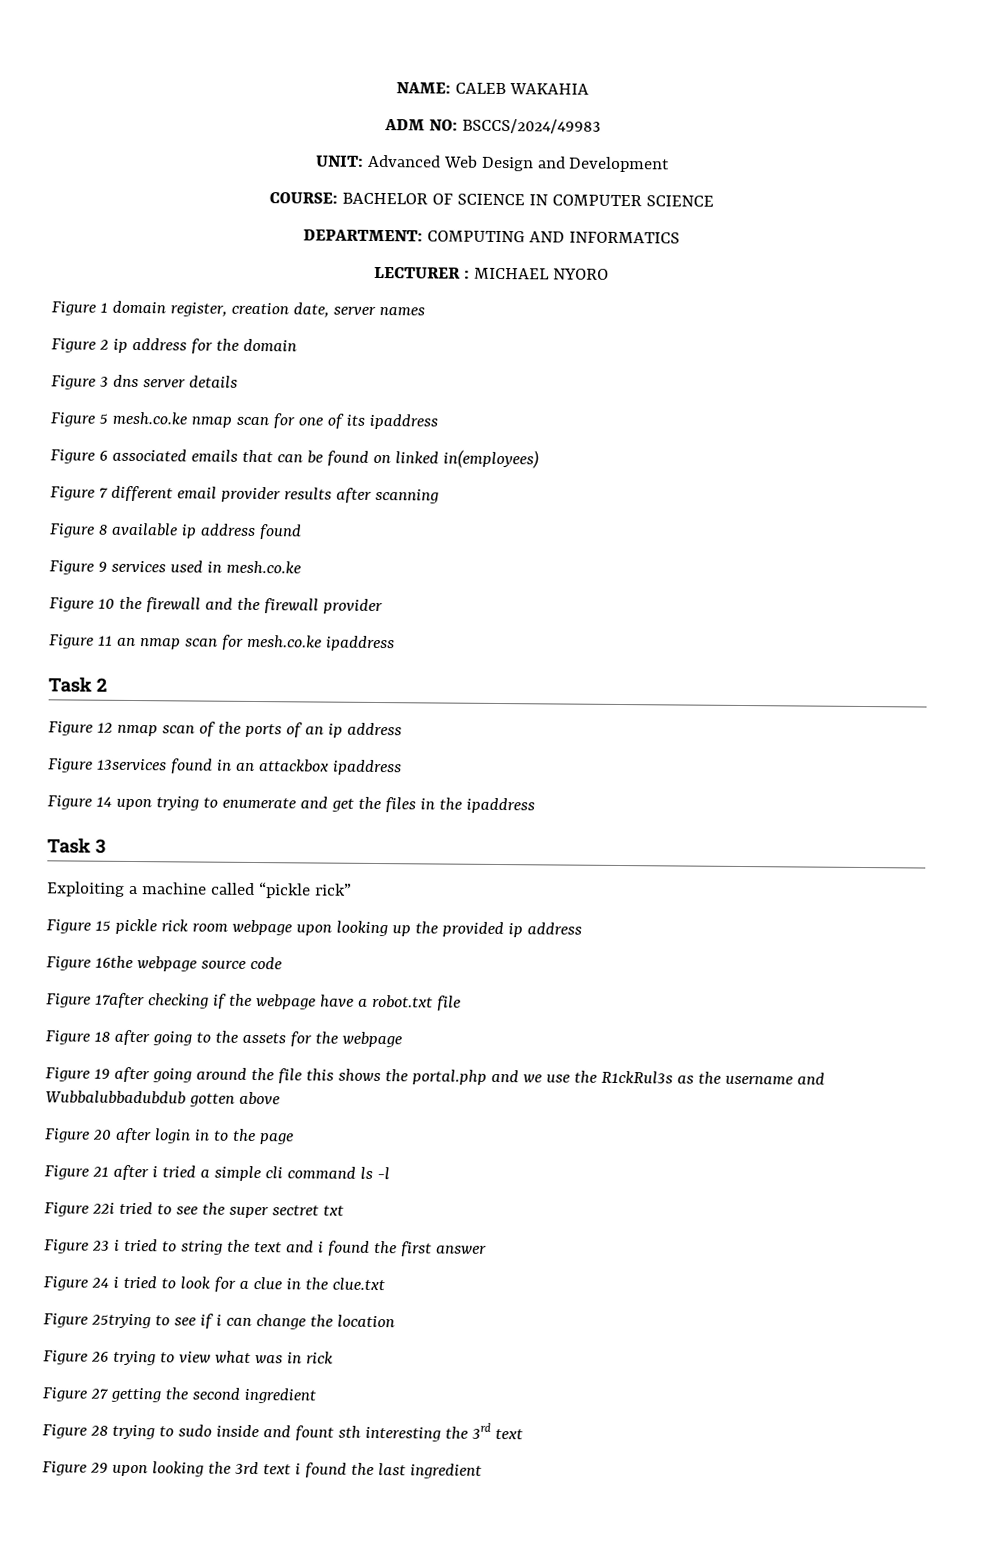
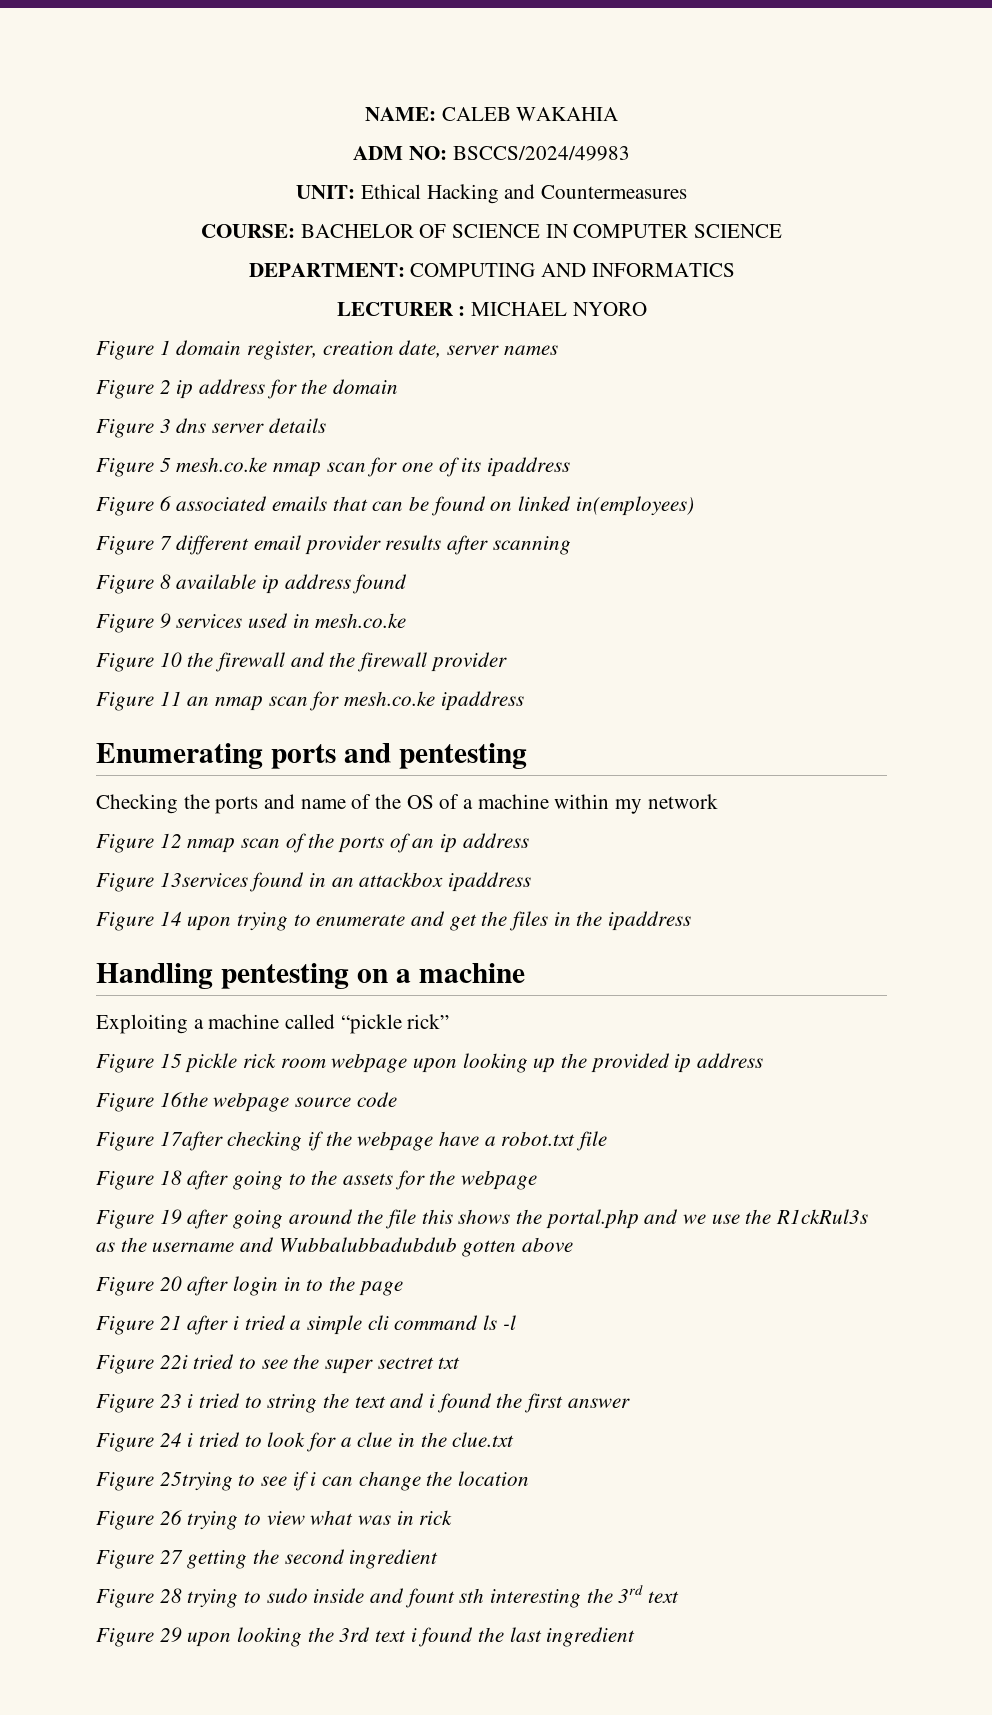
- UNIT: Advanced Web Design and Development
+ UNIT: Ethical Hacking and Countermeasures
- Task 2
+ Enumerating ports and pentesting
+ Checking the ports and name of the OS of a machine within my network
- Task 3
+ Handling pentesting on a machine

